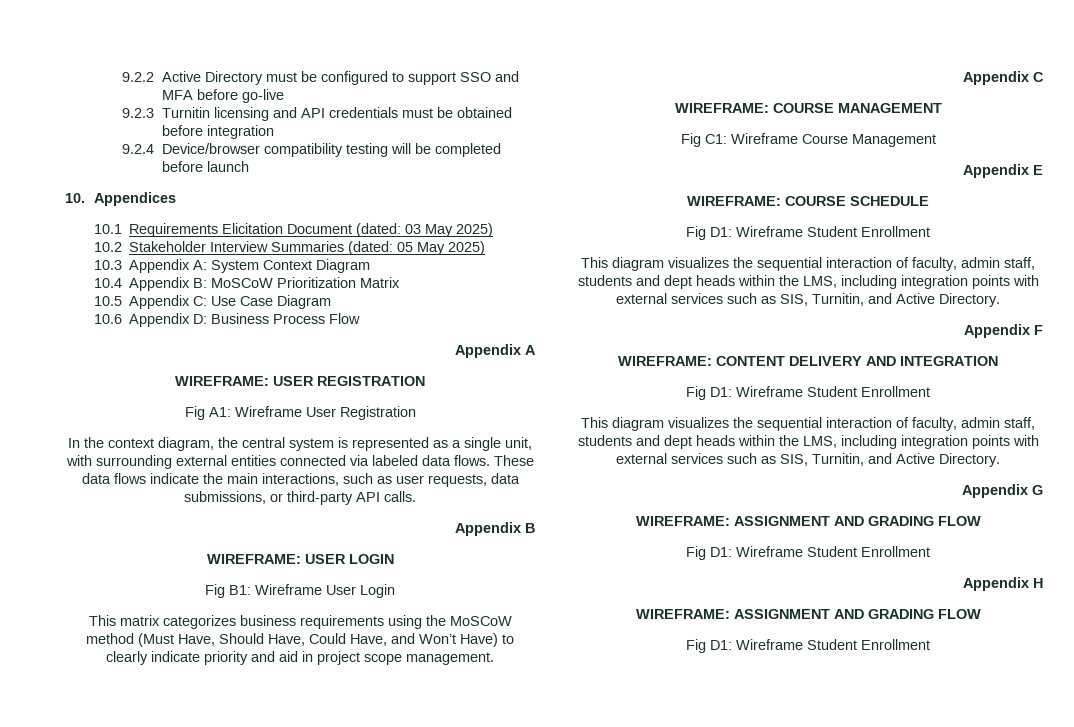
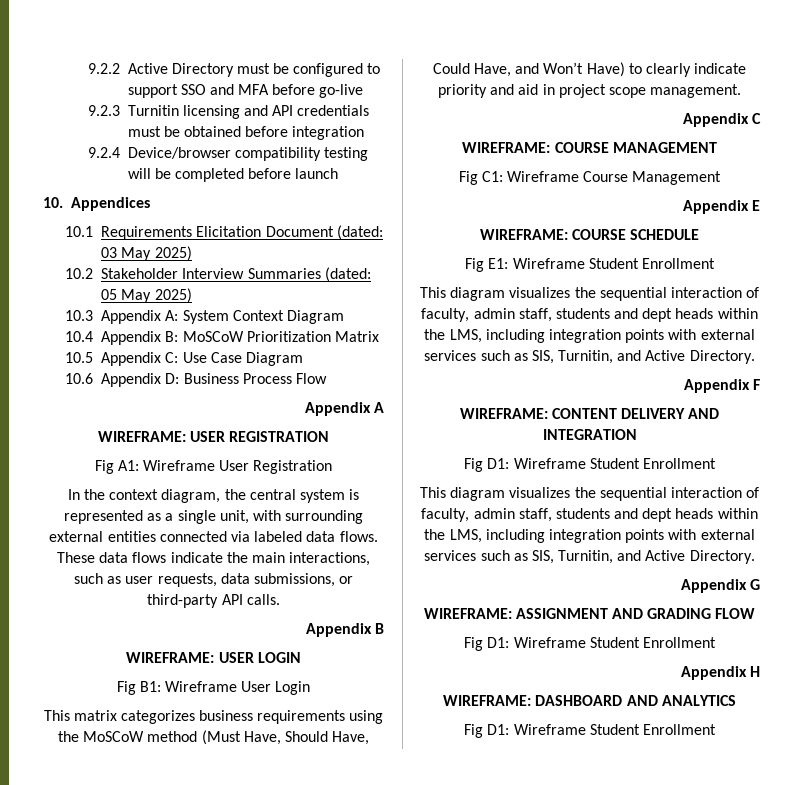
  WIREFRAME: COURSE SCHEDULE
- Fig D1: Wireframe Student Enrollment
+ Fig E1: Wireframe Student Enrollment
  Appendix H
- WIREFRAME: ASSIGNMENT AND GRADING FLOW
+ WIREFRAME: DASHBOARD AND ANALYTICS

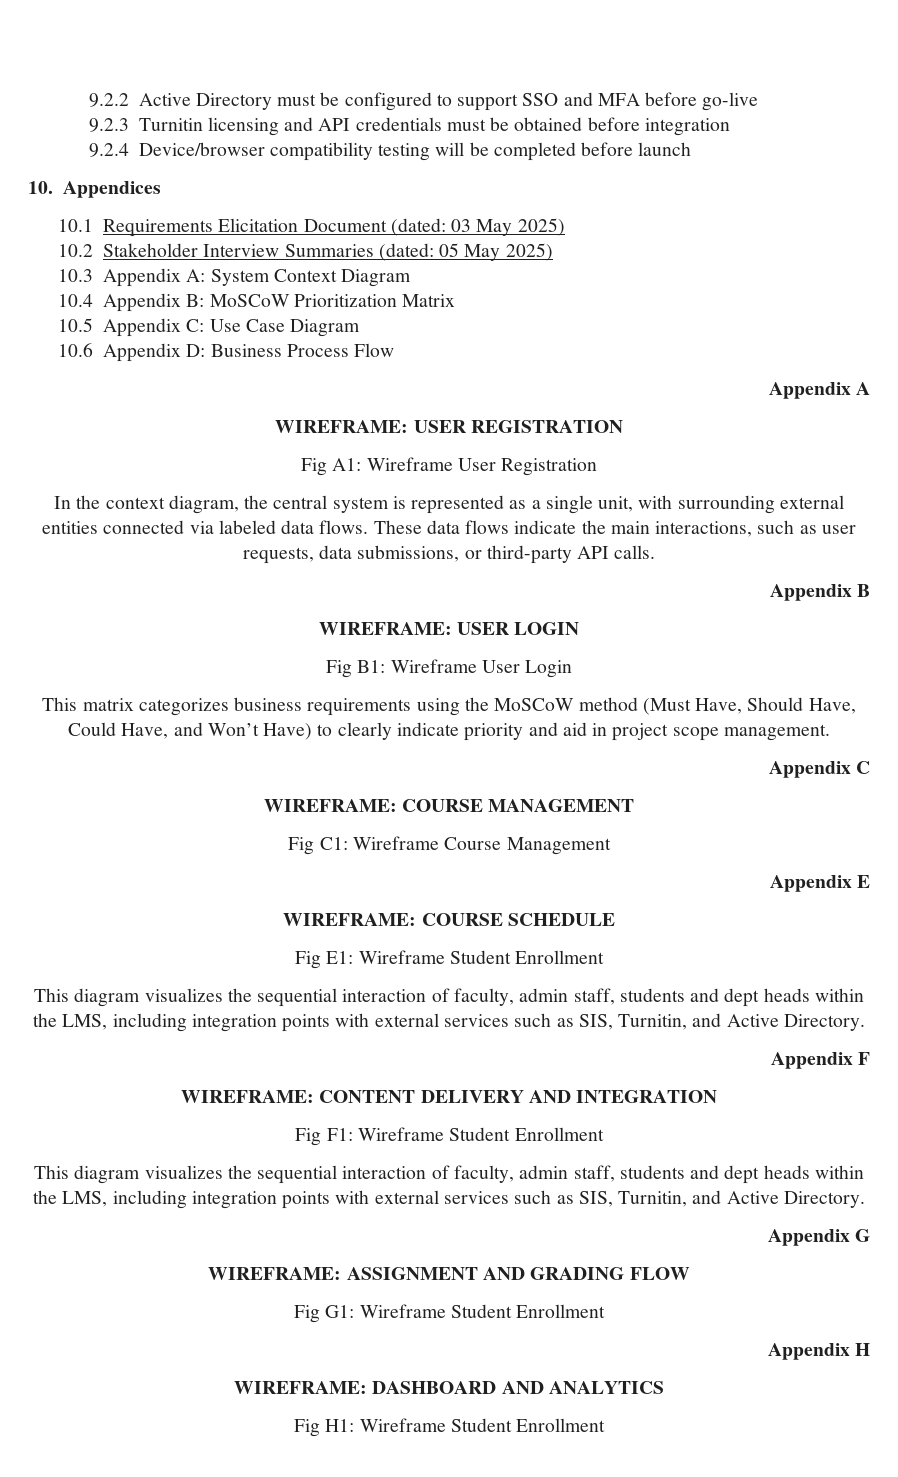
  WIREFRAME: CONTENT DELIVERY AND INTEGRATION
- Fig D1: Wireframe Student Enrollment
+ Fig F1: Wireframe Student Enrollment
  WIREFRAME: ASSIGNMENT AND GRADING FLOW
- Fig D1: Wireframe Student Enrollment
+ Fig G1: Wireframe Student Enrollment
  WIREFRAME: DASHBOARD AND ANALYTICS
- Fig D1: Wireframe Student Enrollment
+ Fig H1: Wireframe Student Enrollment

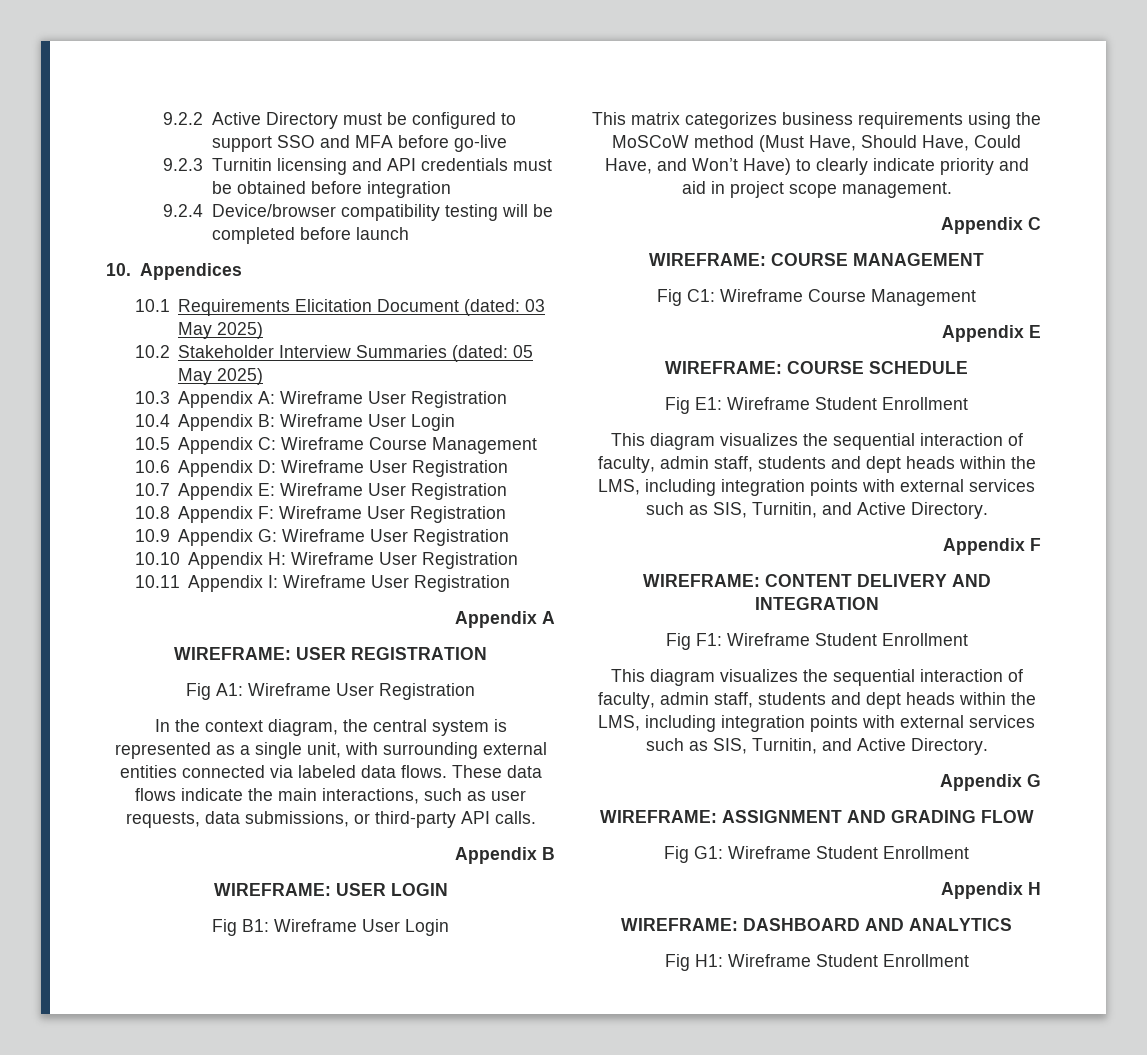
- 10.3 Appendix A: System Context Diagram
+ 10.3 Appendix A: Wireframe User Registration
- 10.4 Appendix B: MoSCoW Prioritization Matrix
+ 10.4 Appendix B: Wireframe User Login
- 10.5 Appendix C: Use Case Diagram
+ 10.5 Appendix C: Wireframe Course Management
- 10.6 Appendix D: Business Process Flow
+ 10.6 Appendix D: Wireframe User Registration
+ 10.7 Appendix E: Wireframe User Registration
+ 10.8 Appendix F: Wireframe User Registration
+ 10.9 Appendix G: Wireframe User Registration
+ 10.10 Appendix H: Wireframe User Registration
+ 10.11 Appendix I: Wireframe User Registration

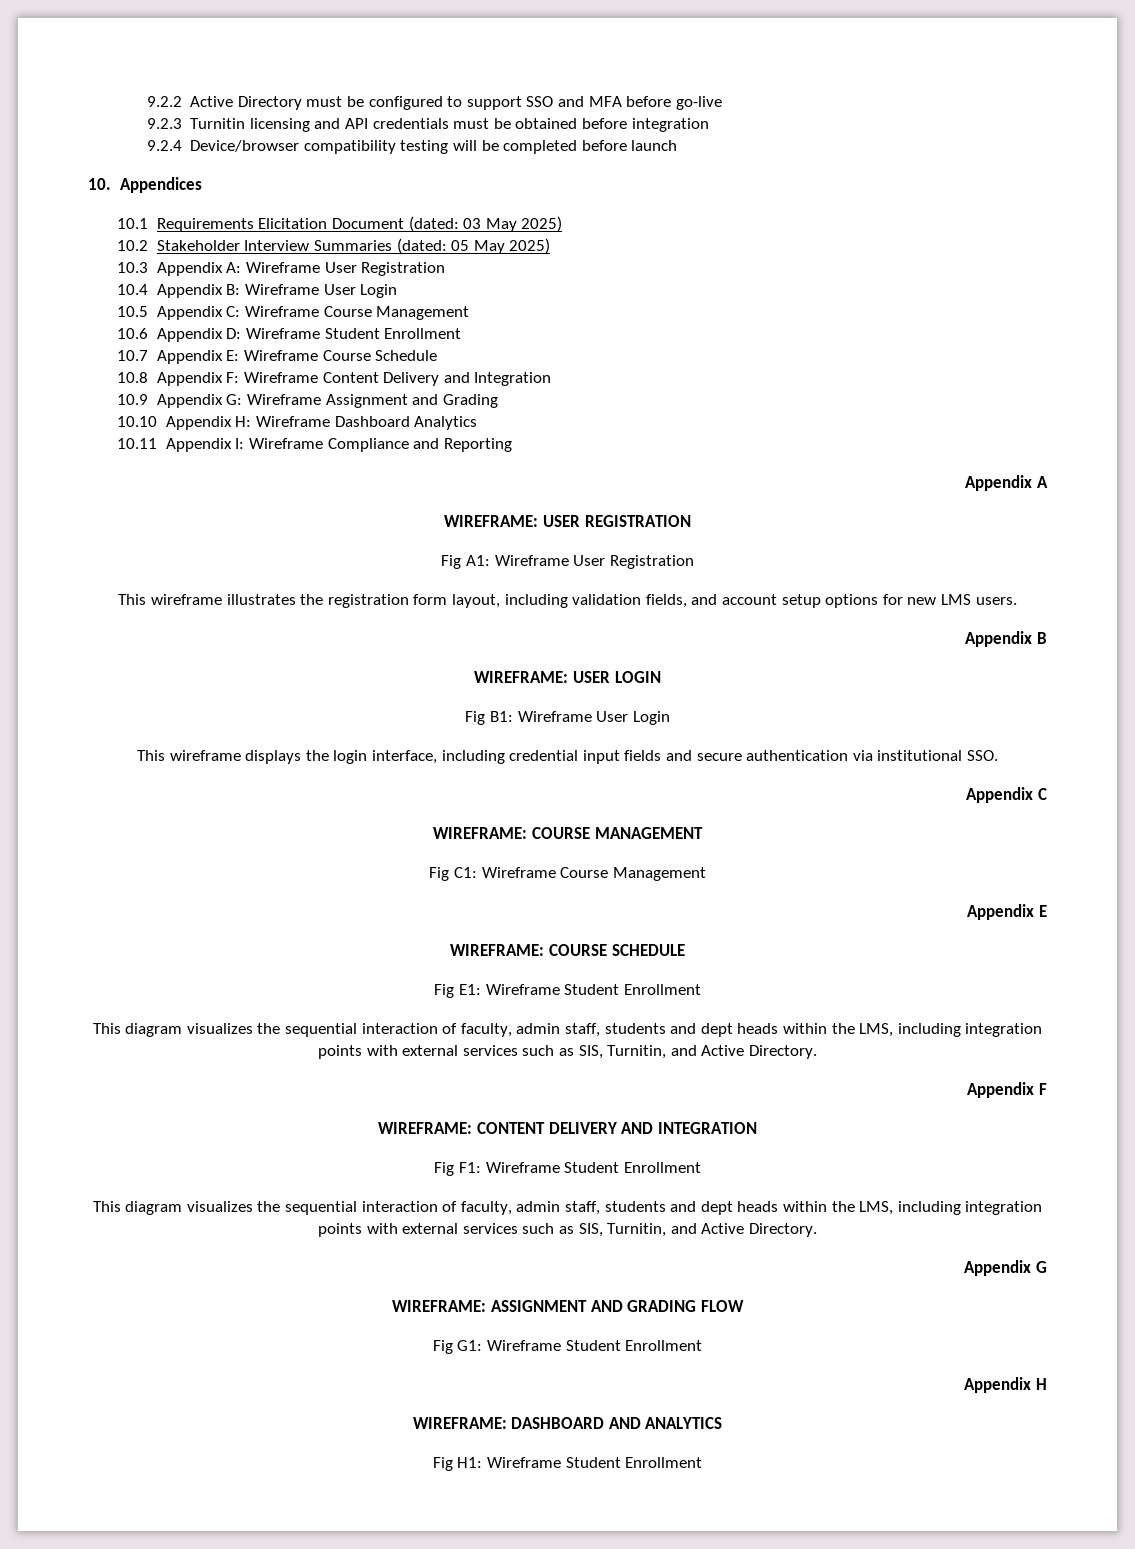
- 10.6 Appendix D: Wireframe User Registration
+ 10.6 Appendix D: Wireframe Student Enrollment
- 10.7 Appendix E: Wireframe User Registration
+ 10.7 Appendix E: Wireframe Course Schedule
- 10.8 Appendix F: Wireframe User Registration
+ 10.8 Appendix F: Wireframe Content Delivery and Integration
- 10.9 Appendix G: Wireframe User Registration
+ 10.9 Appendix G: Wireframe Assignment and Grading
- 10.10 Appendix H: Wireframe User Registration
+ 10.10 Appendix H: Wireframe Dashboard Analytics
- 10.11 Appendix I: Wireframe User Registration
+ 10.11 Appendix I: Wireframe Compliance and Reporting
- In the context diagram, the central system is represented as a single unit, with surrounding external entities connected via labeled data flows. These data flows indicate the main interactions, such as user requests, data submissions, or third-party API calls.
+ This wireframe illustrates the registration form layout, including validation fields, and account setup options for new LMS users.
- This matrix categorizes business requirements using the MoSCoW method (Must Have, Should Have, Could Have, and Won’t Have) to clearly indicate priority and aid in project scope management.
+ This wireframe displays the login interface, including credential input fields and secure authentication via institutional SSO.

